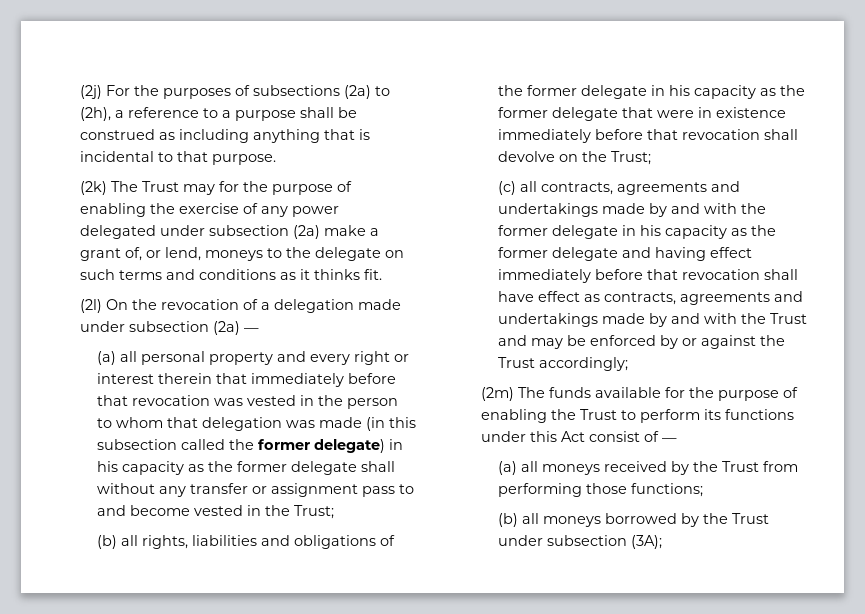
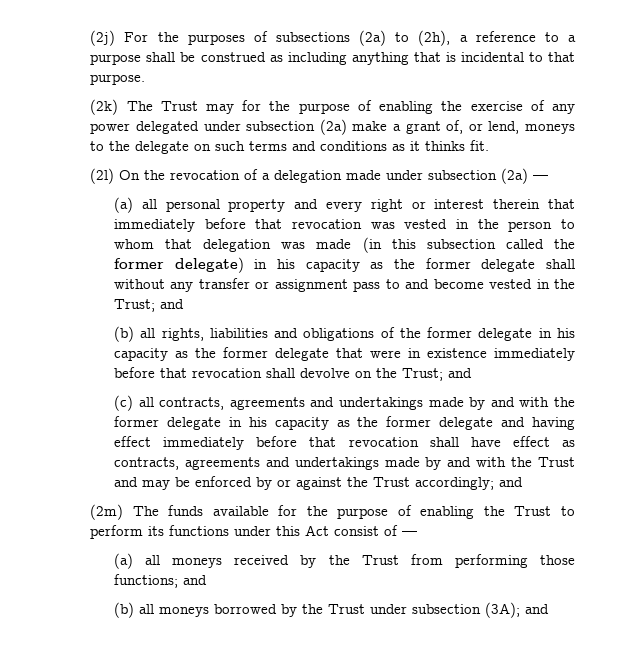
- (a) all personal property and every right or interest therein that immediately before that revocation was vested in the person to whom that delegation was made (in this subsection called the former delegate) in his capacity as the former delegate shall without any transfer or assignment pass to and become vested in the Trust;
+ (a) all personal property and every right or interest therein that immediately before that revocation was vested in the person to whom that delegation was made (in this subsection called the former delegate) in his capacity as the former delegate shall without any transfer or assignment pass to and become vested in the Trust; and
- (b) all rights, liabilities and obligations of the former delegate in his capacity as the former delegate that were in existence immediately before that revocation shall devolve on the Trust;
+ (b) all rights, liabilities and obligations of the former delegate in his capacity as the former delegate that were in existence immediately before that revocation shall devolve on the Trust; and
- (c) all contracts, agreements and undertakings made by and with the former delegate in his capacity as the former delegate and having effect immediately before that revocation shall have effect as contracts, agreements and undertakings made by and with the Trust and may be enforced by or against the Trust accordingly;
+ (c) all contracts, agreements and undertakings made by and with the former delegate in his capacity as the former delegate and having effect immediately before that revocation shall have effect as contracts, agreements and undertakings made by and with the Trust and may be enforced by or against the Trust accordingly; and
- (a) all moneys received by the Trust from performing those functions;
+ (a) all moneys received by the Trust from performing those functions; and
- (b) all moneys borrowed by the Trust under subsection (3A);
+ (b) all moneys borrowed by the Trust under subsection (3A); and

